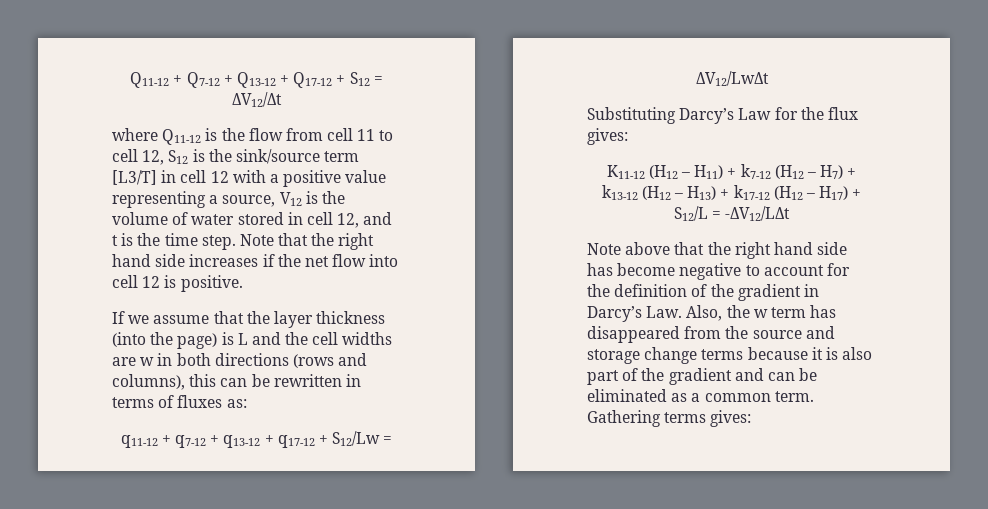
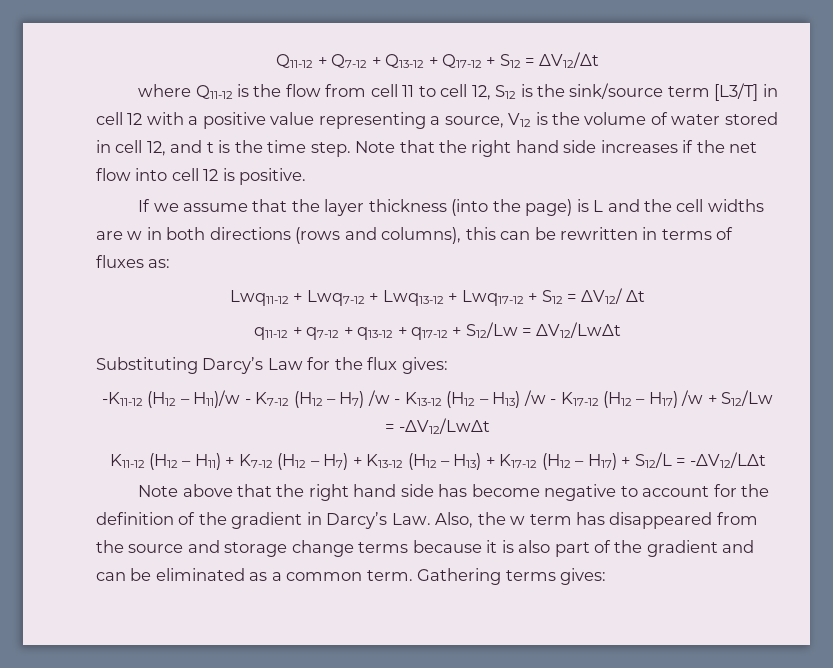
+ Lwq11-12 + Lwq7-12 + Lwq13-12 + Lwq17-12 + S12 = ΔV12/ Δt
+ -K11-12 (H12 – H11)/w - K7-12 (H12 – H7) /w - K13-12 (H12 – H13) /w - K17-12 (H12 – H17) /w + S12/Lw = -ΔV12/LwΔt
- K11-12 (H12 – H11) + k7-12 (H12 – H7) + k13-12 (H12 – H13) + k17-12 (H12 – H17) + S12/L = -ΔV12/LΔt
+ K11-12 (H12 – H11) + K7-12 (H12 – H7) + K13-12 (H12 – H13) + K17-12 (H12 – H17) + S12/L = -ΔV12/LΔt

